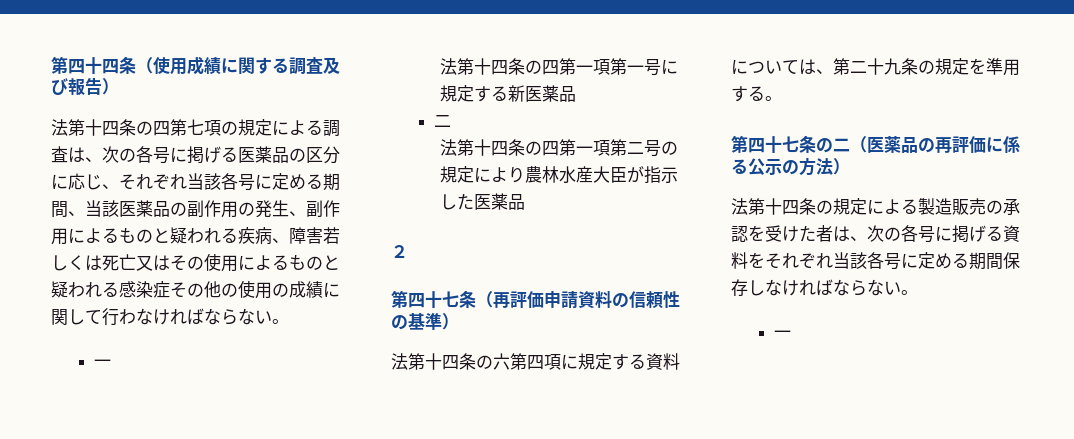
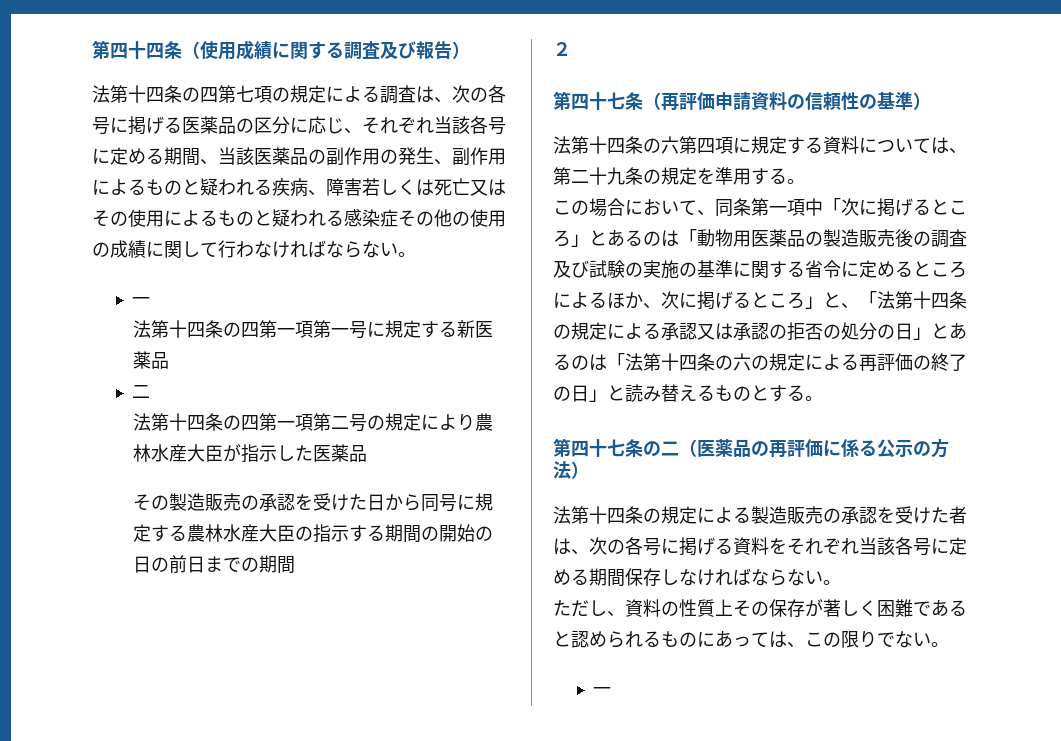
+ その製造販売の承認を受けた日から同号に規定する農林水産大臣の指示する期間の開始の日の前日までの期間
+ この場合において、同条第一項中「次に掲げるところ」とあるのは「動物用医薬品の製造販売後の調査及び試験の実施の基準に関する省令に定めるところによるほか、次に掲げるところ」と、「法第十四条の規定による承認又は承認の拒否の処分の日」とあるのは「法第十四条の六の規定による再評価の終了の日」と読み替えるものとする。
+ ただし、資料の性質上その保存が著しく困難であると認められるものにあっては、この限りでない。

